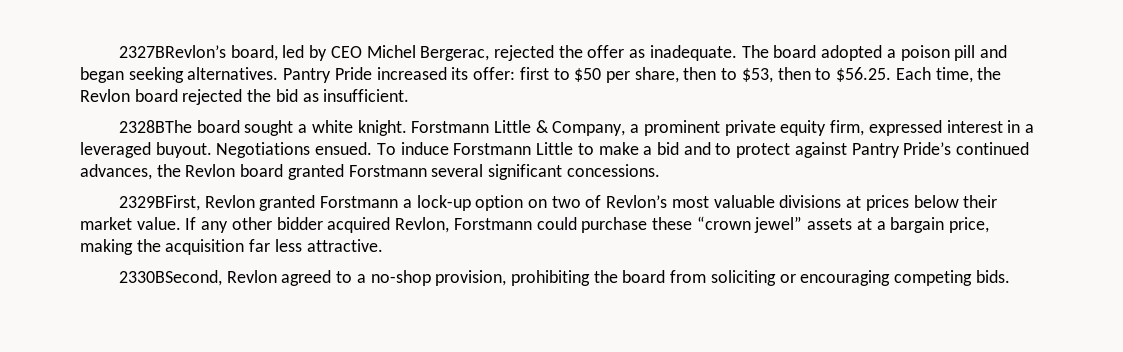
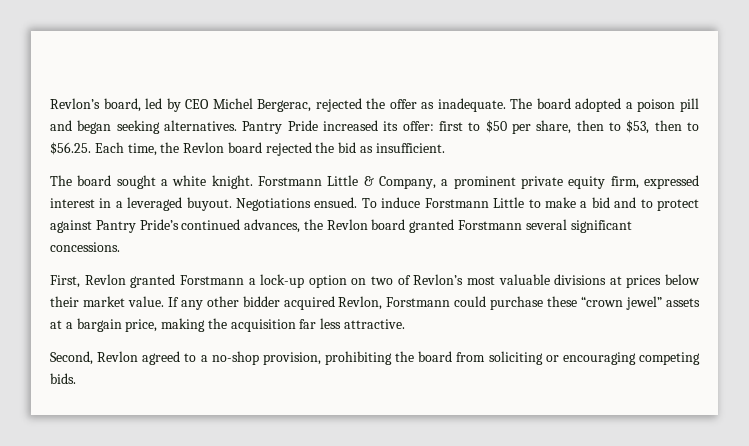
- 2327BRevlon’s board, led by CEO Michel Bergerac, rejected the offer as inadequate.
+ Revlon’s board, led by CEO Michel Bergerac, rejected the offer as inadequate.
- 2328BThe board sought a white knight.
+ The board sought a white knight.
- 2329BFirst, Revlon granted Forstmann a lock-up option on two of Revlon’s most valuable divisions at prices below their market value.
+ First, Revlon granted Forstmann a lock-up option on two of Revlon’s most valuable divisions at prices below their market value.
- 2330BSecond, Revlon agreed to a no-shop provision, prohibiting the board from soliciting or encouraging competing bids.
+ Second, Revlon agreed to a no-shop provision, prohibiting the board from soliciting or encouraging competing bids.

